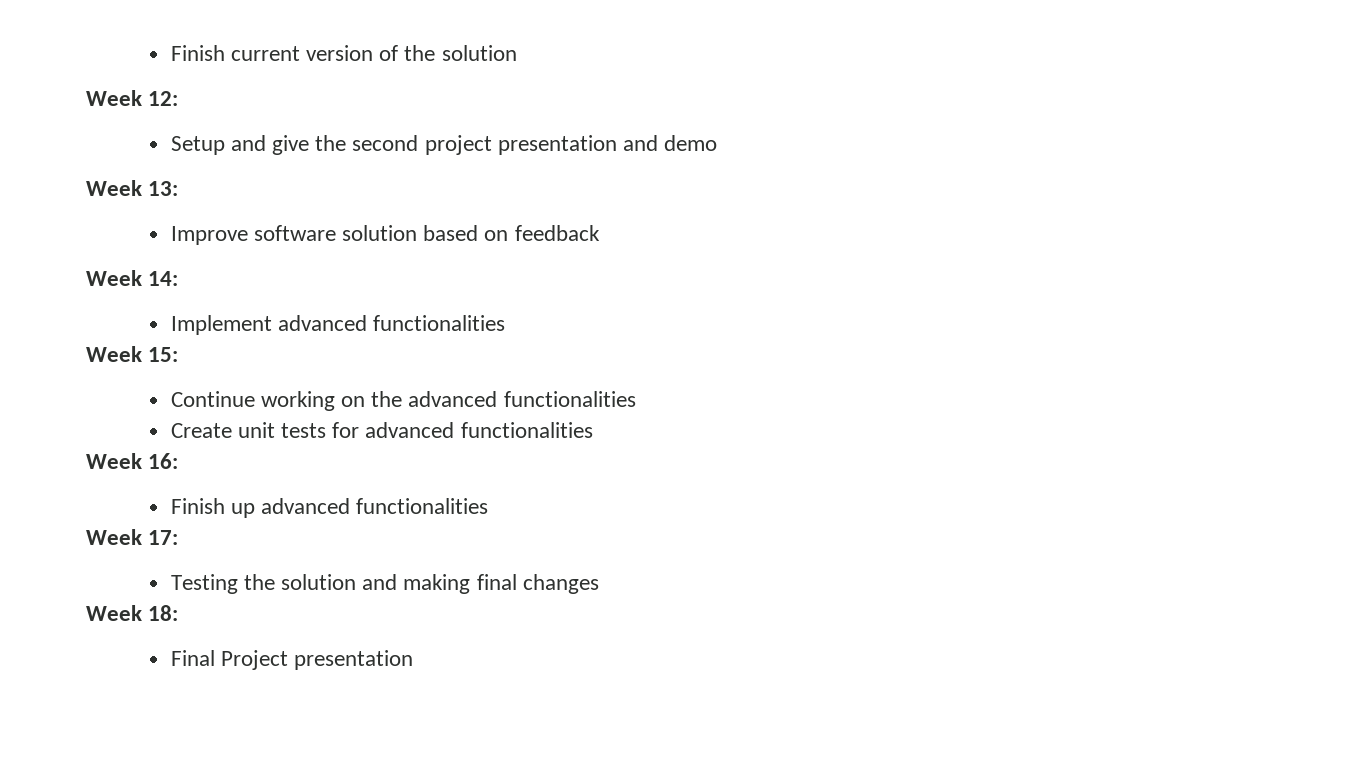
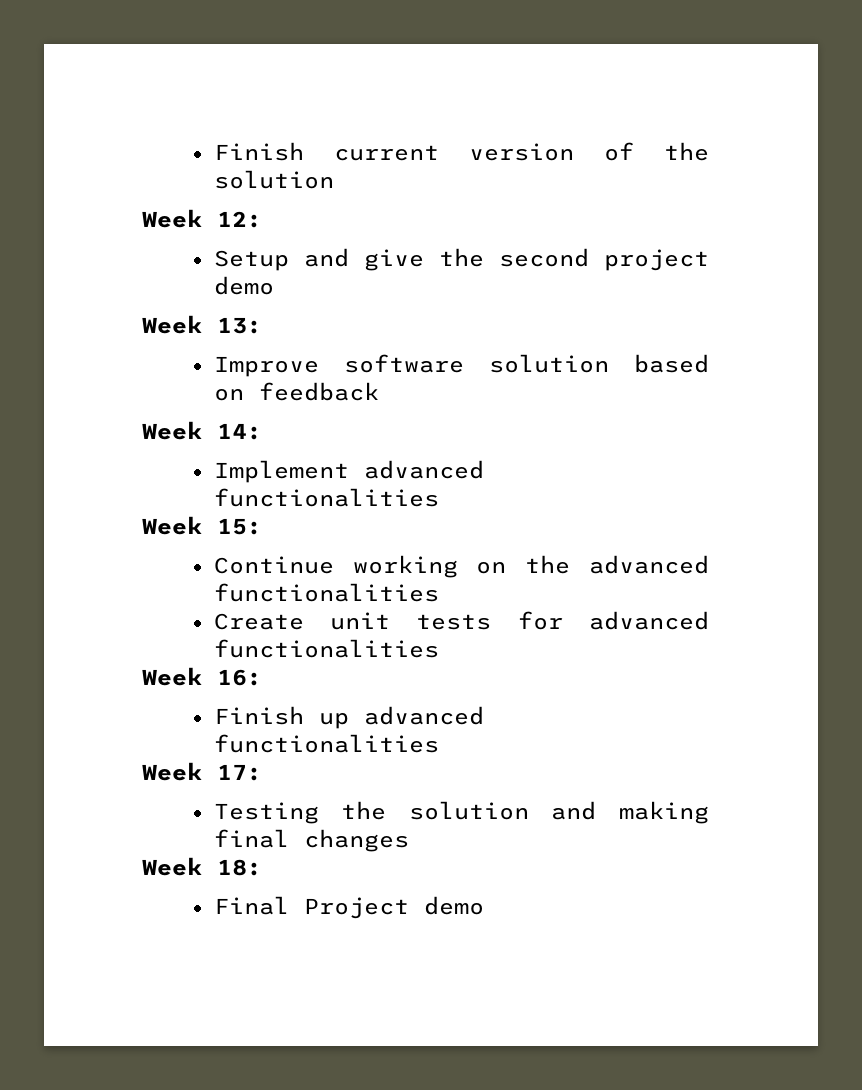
- Setup and give the second project presentation and demo
+ Setup and give the second project demo
- Final Project presentation
+ Final Project demo

